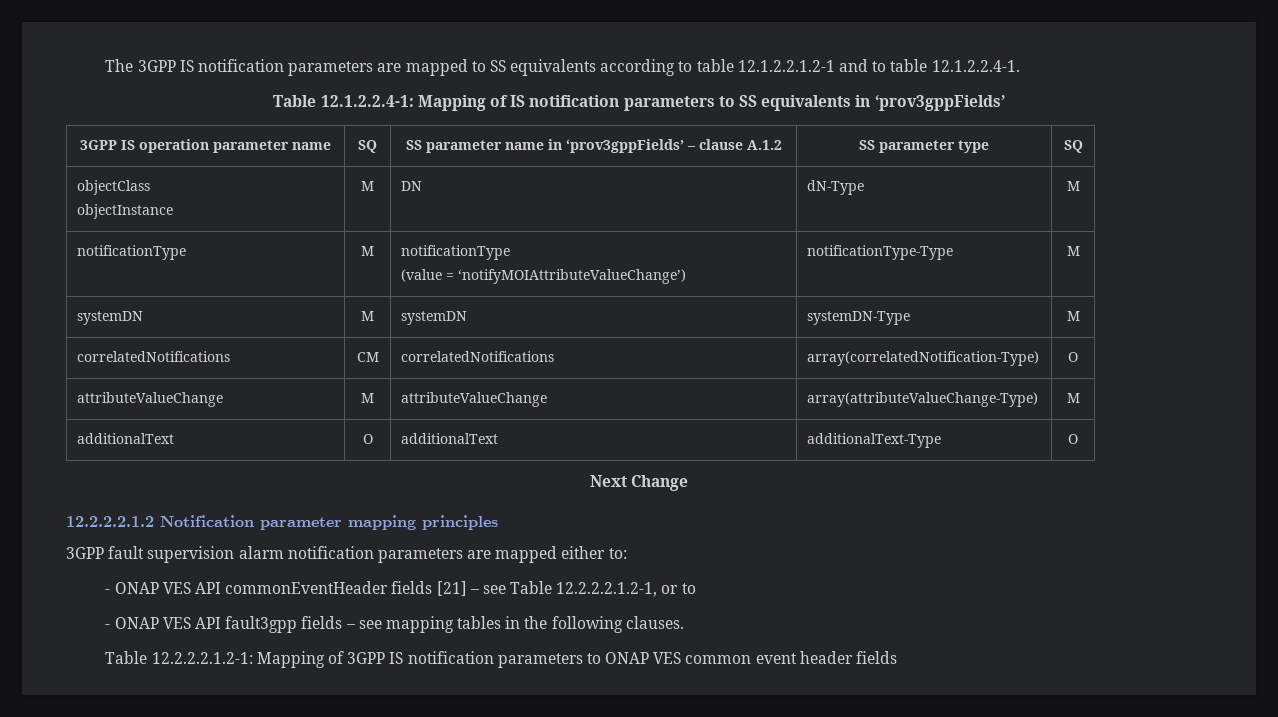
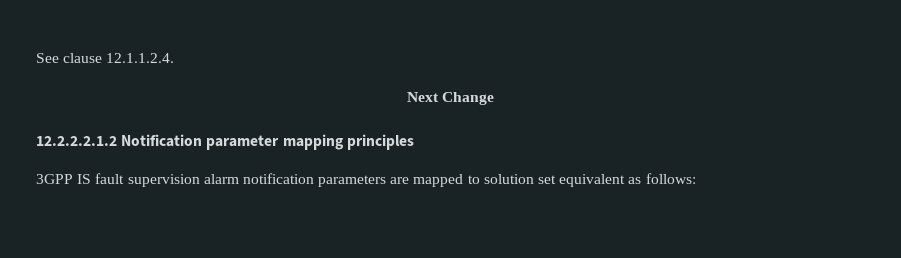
- The 3GPP IS notification parameters are mapped to SS equivalents according to table 12.1.2.2.1.2-1 and to table 12.1.2.2.4-1.
- Table 12.1.2.2.4-1: Mapping of IS notification parameters to SS equivalents in ‘prov3gppFields’
- 3GPP IS operation parameter name | SQ | SS parameter name in ‘prov3gppFields’ – clause A.1.2 | SS parameter type | SQ
- objectClass
- objectInstance | M | DN | dN-Type | M
- notificationType | M | notificationType
- (value = ‘notifyMOIAttributeValueChange’) | notificationType-Type | M
- systemDN | M | systemDN | systemDN-Type | M
- correlatedNotifications | CM | correlatedNotifications | array(correlatedNotification-Type) | O
- attributeValueChange | M | attributeValueChange | array(attributeValueChange-Type) | M
- additionalText | O | additionalText | additionalText-Type | O
+ See clause 12.1.1.2.4.
- 3GPP fault supervision alarm notification parameters are mapped either to:
- - ONAP VES API commonEventHeader fields [21] – see Table 12.2.2.2.1.2-1, or to
- - ONAP VES API fault3gpp fields – see mapping tables in the following clauses.
- Table 12.2.2.2.1.2-1: Mapping of 3GPP IS notification parameters to ONAP VES common event header fields
+ 3GPP IS fault supervision alarm notification parameters are mapped to solution set equivalent as follows:

